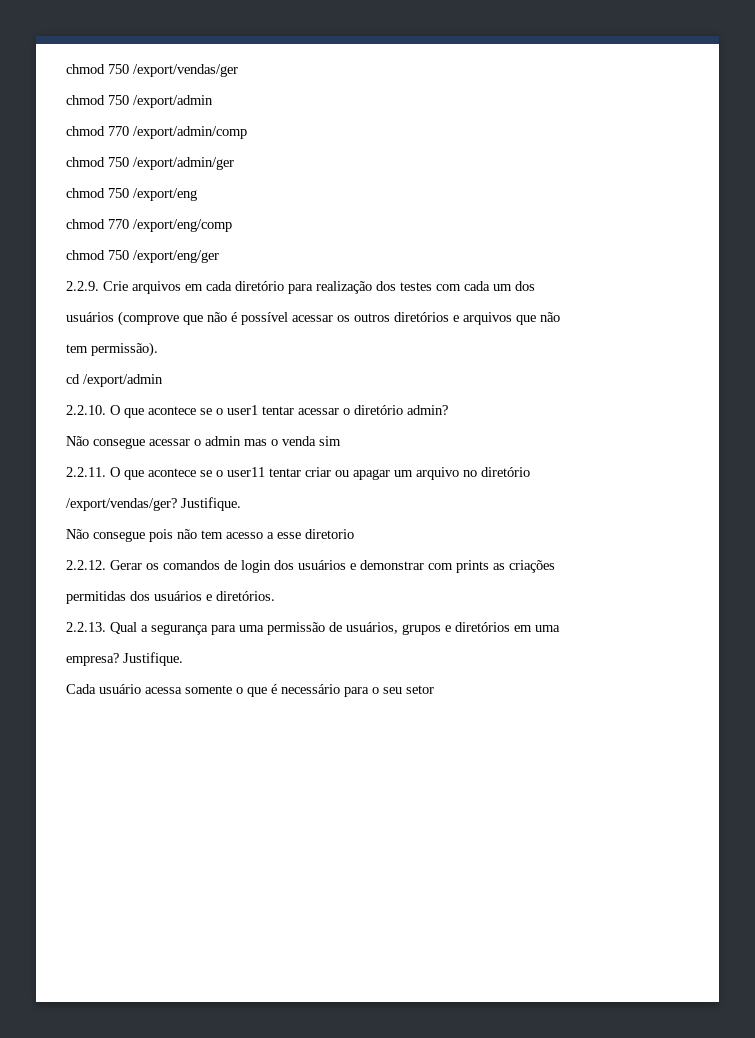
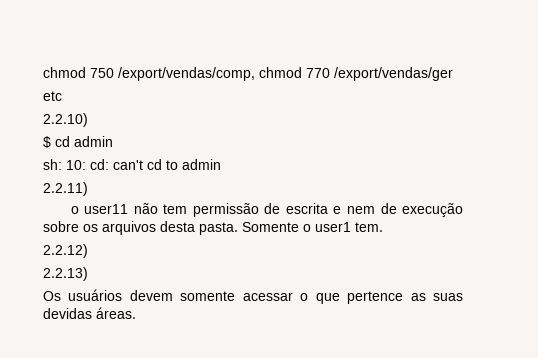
- chmod 750 /export/vendas/ger
- chmod 750 /export/admin
- chmod 770 /export/admin/comp
- chmod 750 /export/admin/ger
- chmod 750 /export/eng
- chmod 770 /export/eng/comp
- chmod 750 /export/eng/ger
- 2.2.9. Crie arquivos em cada diretório para realização dos testes com cada um dos
- usuários (comprove que não é possível acessar os outros diretórios e arquivos que não
- tem permissão).
- cd /export/admin
- 2.2.10. O que acontece se o user1 tentar acessar o diretório admin?
- Não consegue acessar o admin mas o venda sim
- 2.2.11. O que acontece se o user11 tentar criar ou apagar um arquivo no diretório
- /export/vendas/ger? Justifique.
- Não consegue pois não tem acesso a esse diretorio
- 2.2.12. Gerar os comandos de login dos usuários e demonstrar com prints as criações
- permitidas dos usuários e diretórios.
- 2.2.13. Qual a segurança para uma permissão de usuários, grupos e diretórios em uma
- empresa? Justifique.
- Cada usuário acessa somente o que é necessário para o seu setor
+ chmod 750 /export/vendas/comp, chmod 770 /export/vendas/ger
+ etc
+ 2.2.10)
+ $ cd admin
+ sh: 10: cd: can't cd to admin
+ 2.2.11)
+ o user11 não tem permissão de escrita e nem de execução sobre os arquivos desta pasta. Somente o user1 tem.
+ 2.2.12)
+ 2.2.13)
+ Os usuários devem somente acessar o que pertence as suas devidas áreas.

